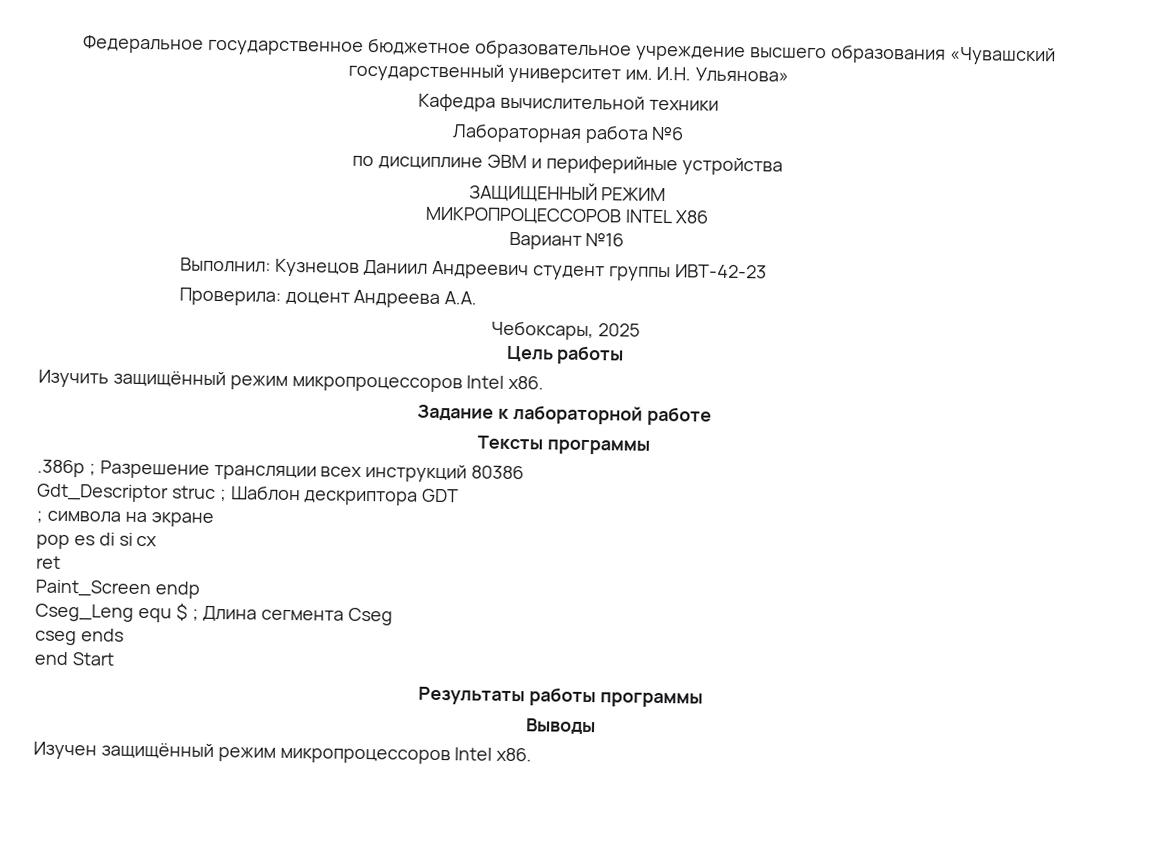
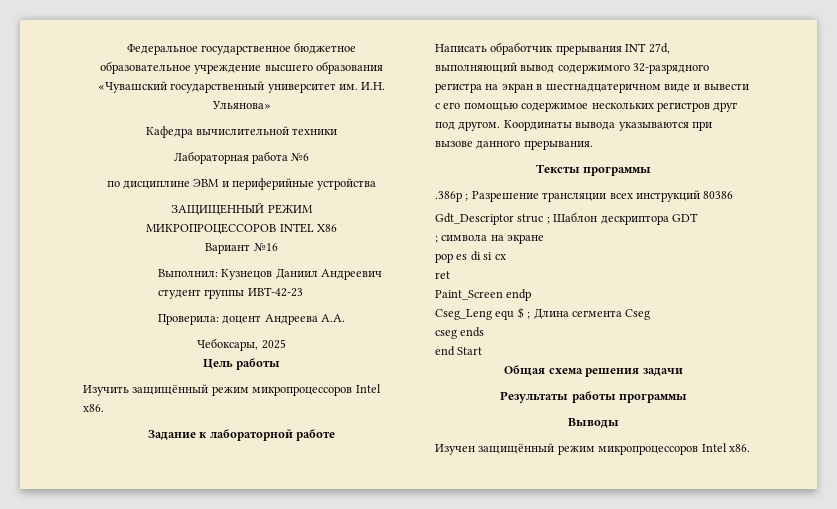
+ Написать обработчик прерывания INT 27d, выполняющий вывод содержимого 32-разрядного регистра на экран в шестнадцатеричном виде и вывести с его помощью содержимое нескольких регистров друг под другом. Координаты вывода указываются при вызове данного прерывания.
+ Общая схема решения задачи

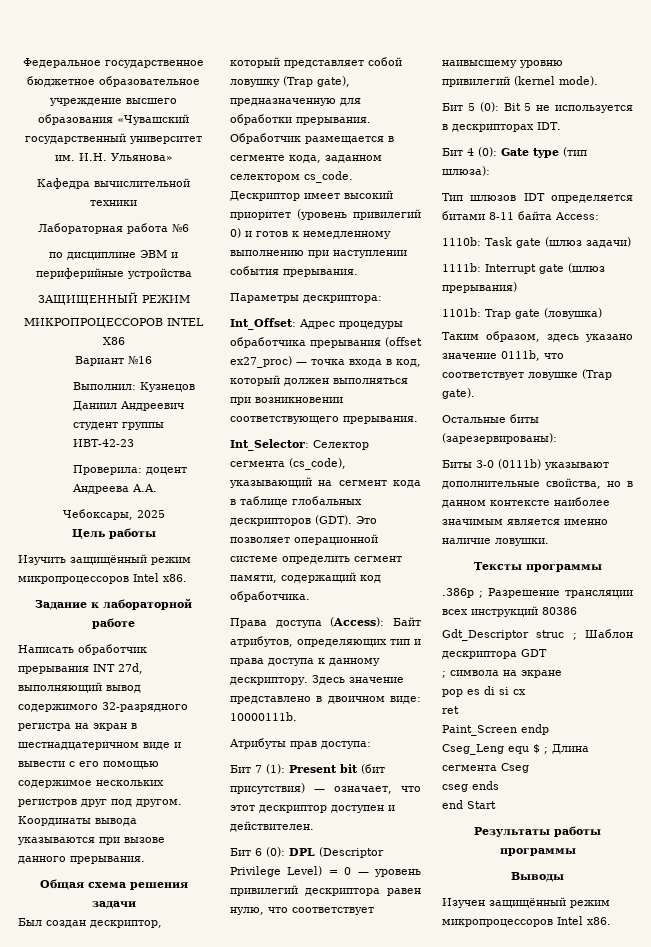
+ Общая схема решения задачи
+ Был создан дескриптор, который представляет собой ловушку (Trap gate), предназначенную для обработки прерывания. Обработчик размещается в сегменте кода, заданном селектором cs_code. Дескриптор имеет высокий приоритет (уровень привилегий 0) и готов к немедленному выполнению при наступлении события прерывания.
+ Параметры дескриптора:
+ Int_Offset: Адрес процедуры обработчика прерывания (offset ex27_proc) — точка входа в код, который должен выполняться при возникновении соответствующего прерывания.
+ Int_Selector: Селектор сегмента (cs_code), указывающий на сегмент кода в таблице глобальных дескрипторов (GDT). Это позволяет операционной системе определить сегмент памяти, содержащий код обработчика.
+ Права доступа (Access): Байт атрибутов, определяющих тип и права доступа к данному дескриптору. Здесь значение представлено в двоичном виде: 10000111b.
+ Атрибуты прав доступа:
+ Бит 7 (1): Present bit (бит присутствия) — означает, что этот дескриптор доступен и действителен.
+ Бит 6 (0): DPL (Descriptor Privilege Level) = 0 — уровень привилегий дескриптора равен нулю, что соответствует наивысшему уровню привилегий (kernel mode).
+ Бит 5 (0): Bit 5 не используется в дескрипторах IDT.
+ Бит 4 (0): Gate type (тип шлюза):
+ Тип шлюзов IDT определяется битами 8-11 байта Access:
+ 1110b: Task gate (шлюз задачи)
+ 1111b: Interrupt gate (шлюз прерывания)
+ 1101b: Trap gate (ловушка)
+ Таким образом, здесь указано значение 0111b, что соответствует ловушке (Trap gate).
+ Остальные биты (зарезервированы):
+ Биты 3-0 (0111b) указывают дополнительные свойства, но в данном контексте наиболее значимым является именно наличие ловушки.
- Общая схема решения задачи

